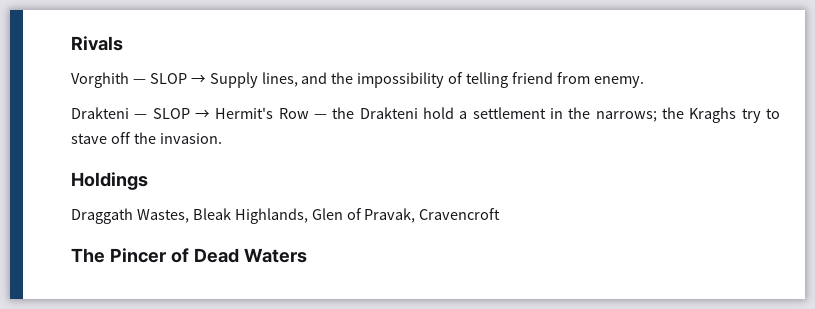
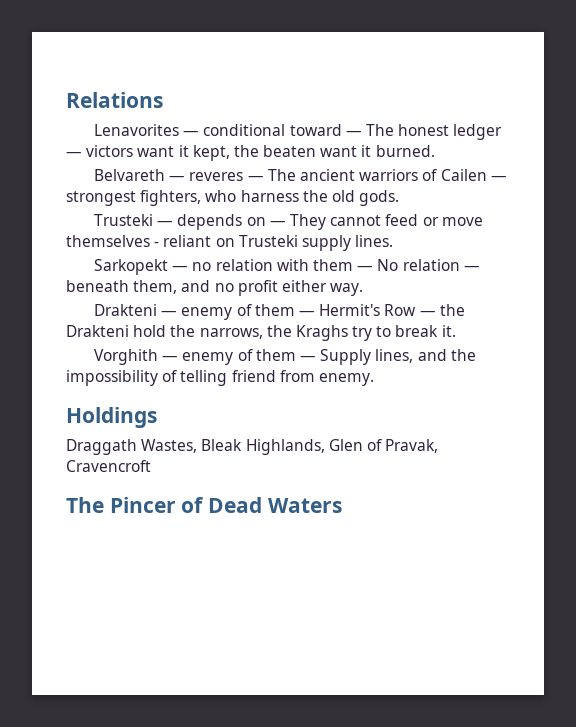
- Rivals
- Vorghith — SLOP → Supply lines, and the impossibility of telling friend from enemy.
+ Relations
+ Lenavorites — conditional toward — The honest ledger — victors want it kept, the beaten want it burned.
+ Belvareth — reveres — The ancient warriors of Cailen — strongest fighters, who harness the old gods.
+ Trusteki — depends on — They cannot feed or move themselves - reliant on Trusteki supply lines.
+ Sarkopekt — no relation with them — No relation — beneath them, and no profit either way.
+ Drakteni — enemy of them — Hermit's Row — the Drakteni hold the narrows, the Kraghs try to break it.
+ Vorghith — enemy of them — Supply lines, and the impossibility of telling friend from enemy.
- Drakteni — SLOP → Hermit's Row — the Drakteni hold a settlement in the narrows; the Kraghs try to stave off the invasion.

